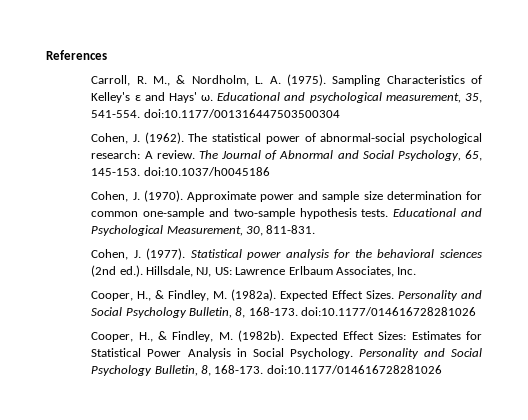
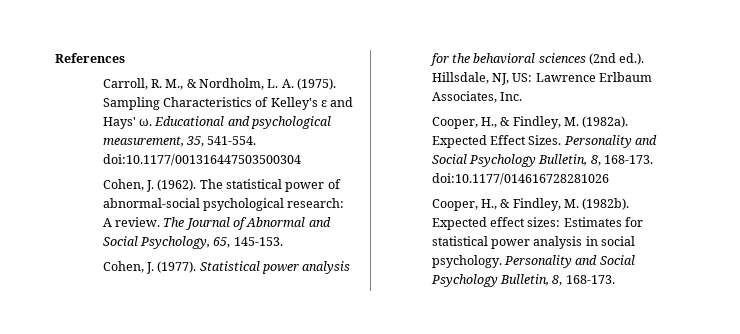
- The Journal of Abnormal and Social Psychology, 65, 145-153. doi:10.1037/h0045186
- Cohen, J. (1970). Approximate power and sample size determination for common one-sample and two-sample hypothesis tests. Educational and Psychological Measurement, 30, 811-831.
+ The Journal of Abnormal and Social Psychology, 65, 145-153.
- Expected Effect Sizes: Estimates for Statistical Power Analysis in Social Psychology. Personality and Social Psychology Bulletin, 8, 168-173. doi:10.1177/014616728281026
+ Expected effect sizes: Estimates for statistical power analysis in social psychology. Personality and Social Psychology Bulletin, 8, 168-173.

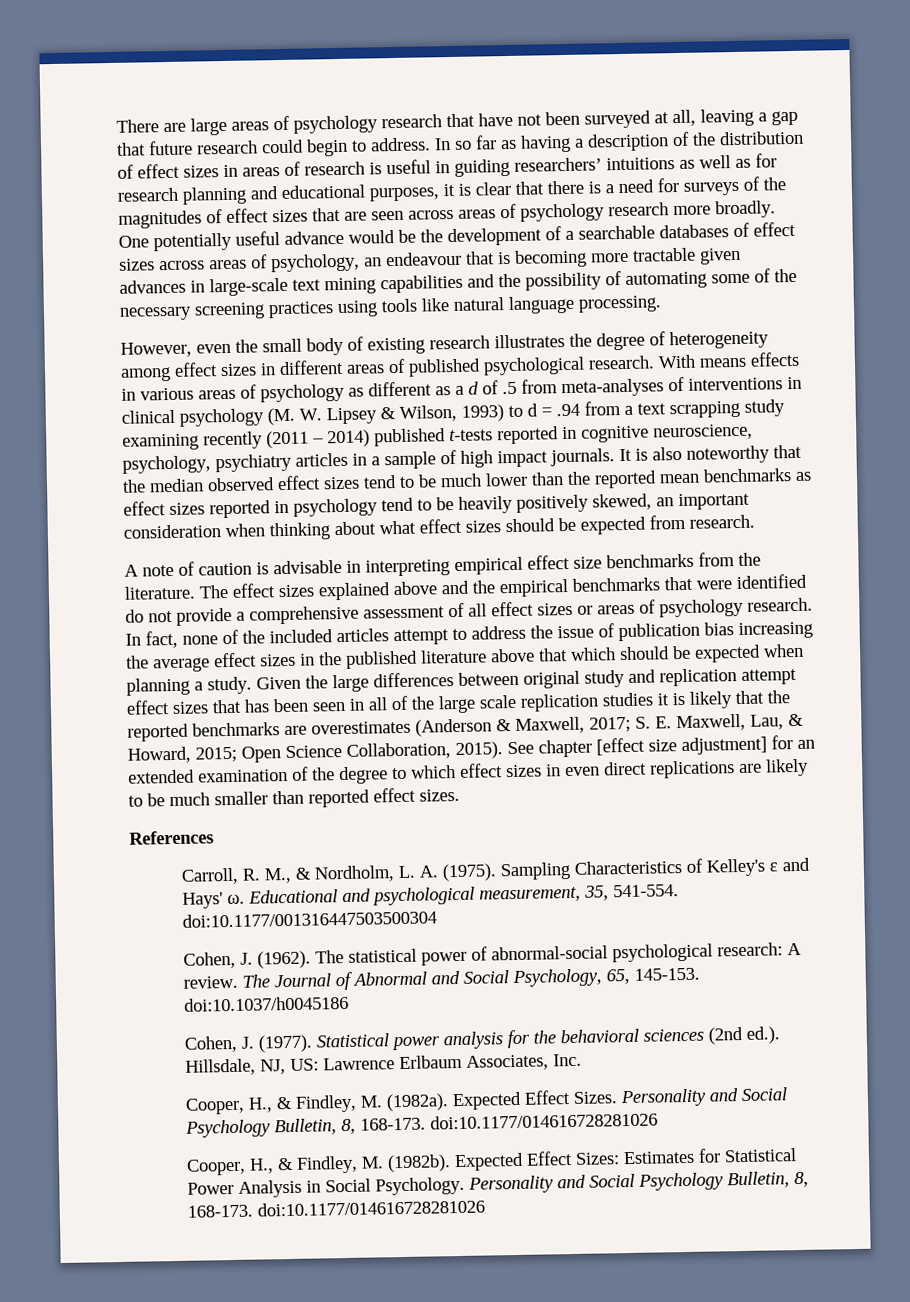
+ There are large areas of psychology research that have not been surveyed at all, leaving a gap that future research could begin to address. In so far as having a description of the distribution of effect sizes in areas of research is useful in guiding researchers’ intuitions as well as for research planning and educational purposes, it is clear that there is a need for surveys of the magnitudes of effect sizes that are seen across areas of psychology research more broadly. One potentially useful advance would be the development of a searchable databases of effect sizes across areas of psychology, an endeavour that is becoming more tractable given advances in large-scale text mining capabilities and the possibility of automating some of the necessary screening practices using tools like natural language processing.
+ However, even the small body of existing research illustrates the degree of heterogeneity among effect sizes in different areas of published psychological research. With means effects in various areas of psychology as different as a d of .5 from meta-analyses of interventions in clinical psychology (M. W. Lipsey & Wilson, 1993) to d = .94 from a text scrapping study examining recently (2011 – 2014) published t-tests reported in cognitive neuroscience, psychology, psychiatry articles in a sample of high impact journals. It is also noteworthy that the median observed effect sizes tend to be much lower than the reported mean benchmarks as effect sizes reported in psychology tend to be heavily positively skewed, an important consideration when thinking about what effect sizes should be expected from research.
+ A note of caution is advisable in interpreting empirical effect size benchmarks from the literature. The effect sizes explained above and the empirical benchmarks that were identified do not provide a comprehensive assessment of all effect sizes or areas of psychology research. In fact, none of the included articles attempt to address the issue of publication bias increasing the average effect sizes in the published literature above that which should be expected when planning a study. Given the large differences between original study and replication attempt effect sizes that has been seen in all of the large scale replication studies it is likely that the reported benchmarks are overestimates (Anderson & Maxwell, 2017; S. E. Maxwell, Lau, & Howard, 2015; Open Science Collaboration, 2015). See chapter [effect size adjustment] for an extended examination of the degree to which effect sizes in even direct replications are likely to be much smaller than reported effect sizes.
- The Journal of Abnormal and Social Psychology, 65, 145-153.
+ The Journal of Abnormal and Social Psychology, 65, 145-153. doi:10.1037/h0045186
- Expected effect sizes: Estimates for statistical power analysis in social psychology. Personality and Social Psychology Bulletin, 8, 168-173.
+ Expected Effect Sizes: Estimates for Statistical Power Analysis in Social Psychology. Personality and Social Psychology Bulletin, 8, 168-173. doi:10.1177/014616728281026

